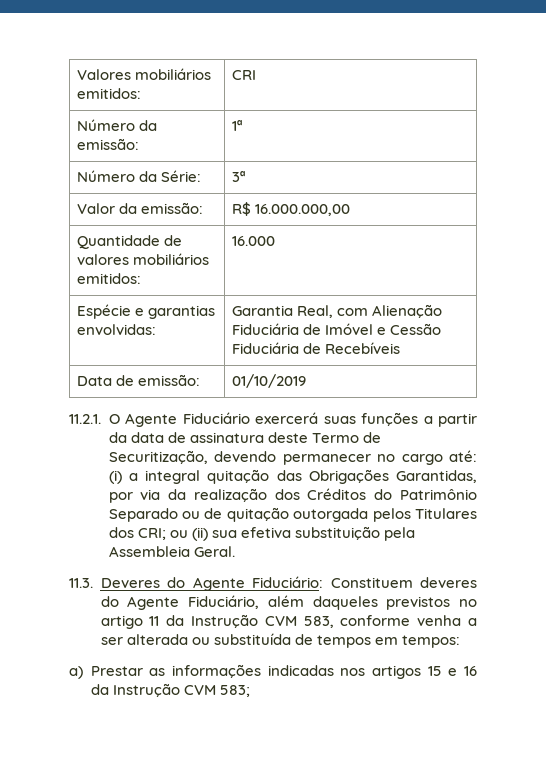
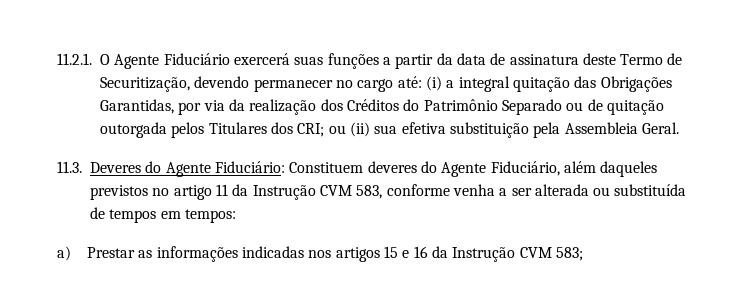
- Valores mobiliários emitidos: | CRI
- Número da emissão: | 1ª
- Número da Série: | 3ª
- Valor da emissão: | R$ 16.000.000,00
- Quantidade de valores mobiliários emitidos: | 16.000
- Espécie e garantias envolvidas: | Garantia Real, com Alienação Fiduciária de Imóvel e Cessão Fiduciária de Recebíveis
- Data de emissão: | 01/10/2019

